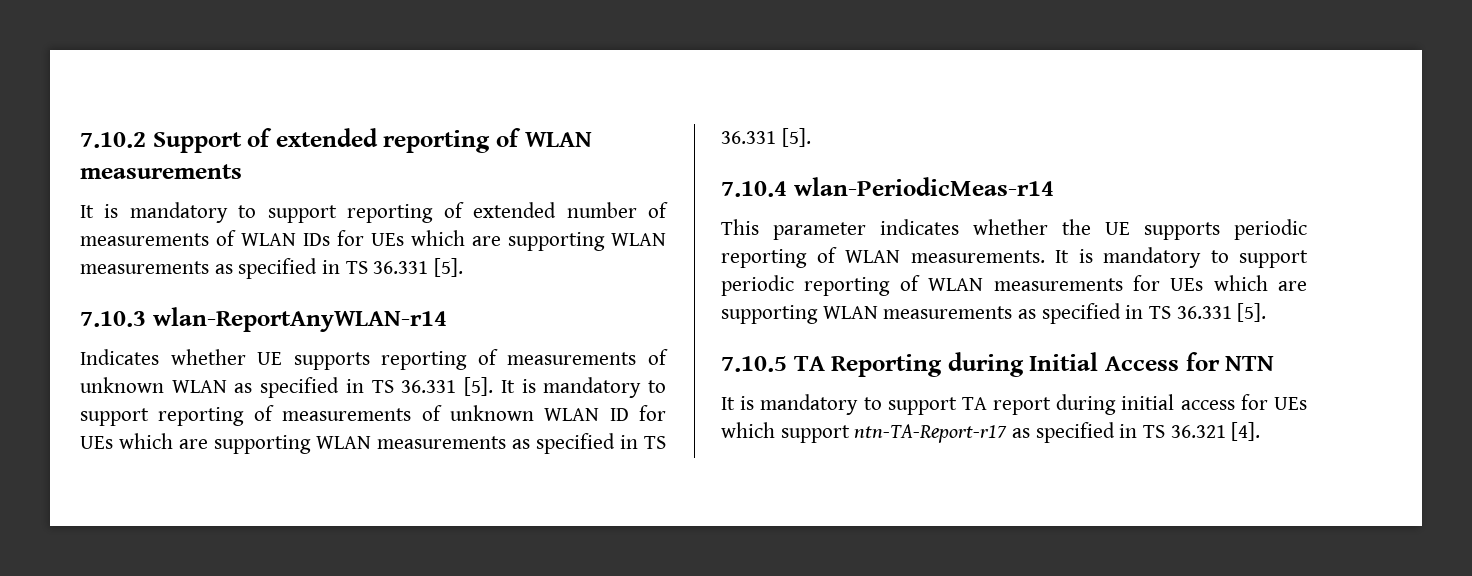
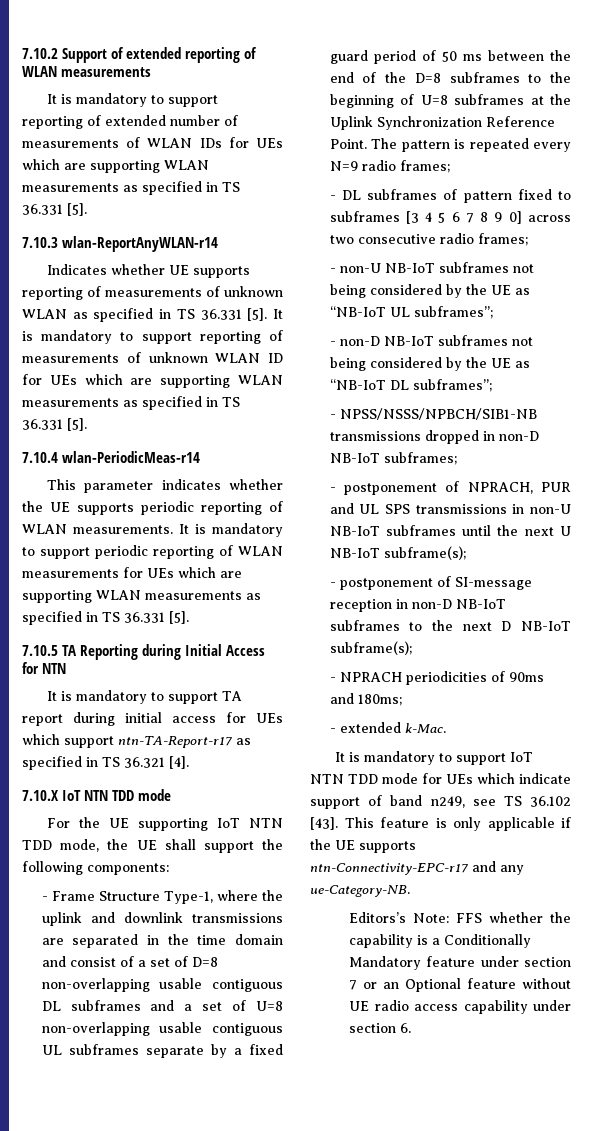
+ 7.10.X IoT NTN TDD mode
+ For the UE supporting IoT NTN TDD mode, the UE shall support the following components:
+ - Frame Structure Type-1, where the uplink and downlink transmissions are separated in the time domain and consist of a set of D=8 non-overlapping usable contiguous DL subframes and a set of U=8 non-overlapping usable contiguous UL subframes separate by a fixed guard period of 50 ms between the end of the D=8 subframes to the beginning of U=8 subframes at the Uplink Synchronization Reference Point. The pattern is repeated every N=9 radio frames;
+ - DL subframes of pattern fixed to subframes [3 4 5 6 7 8 9 0] across two consecutive radio frames;
+ - non-U NB-IoT subframes not being considered by the UE as “NB-IoT UL subframes”;
+ - non-D NB-IoT subframes not being considered by the UE as “NB-IoT DL subframes”;
+ - NPSS/NSSS/NPBCH/SIB1-NB transmissions dropped in non-D NB-IoT subframes;
+ - postponement of NPRACH, PUR and UL SPS transmissions in non-U NB-IoT subframes until the next U NB-IoT subframe(s);
+ - postponement of SI-message reception in non-D NB-IoT subframes to the next D NB-IoT subframe(s);
+ - NPRACH periodicities of 90ms and 180ms;
+ - extended k-Mac.
+ It is mandatory to support IoT NTN TDD mode for UEs which indicate support of band n249, see TS 36.102 [43]. This feature is only applicable if the UE supports ntn-Connectivity-EPC-r17 and any ue-Category-NB.
+ Editors’s Note: FFS whether the capability is a Conditionally Mandatory feature under section 7 or an Optional feature without UE radio access capability under section 6.

